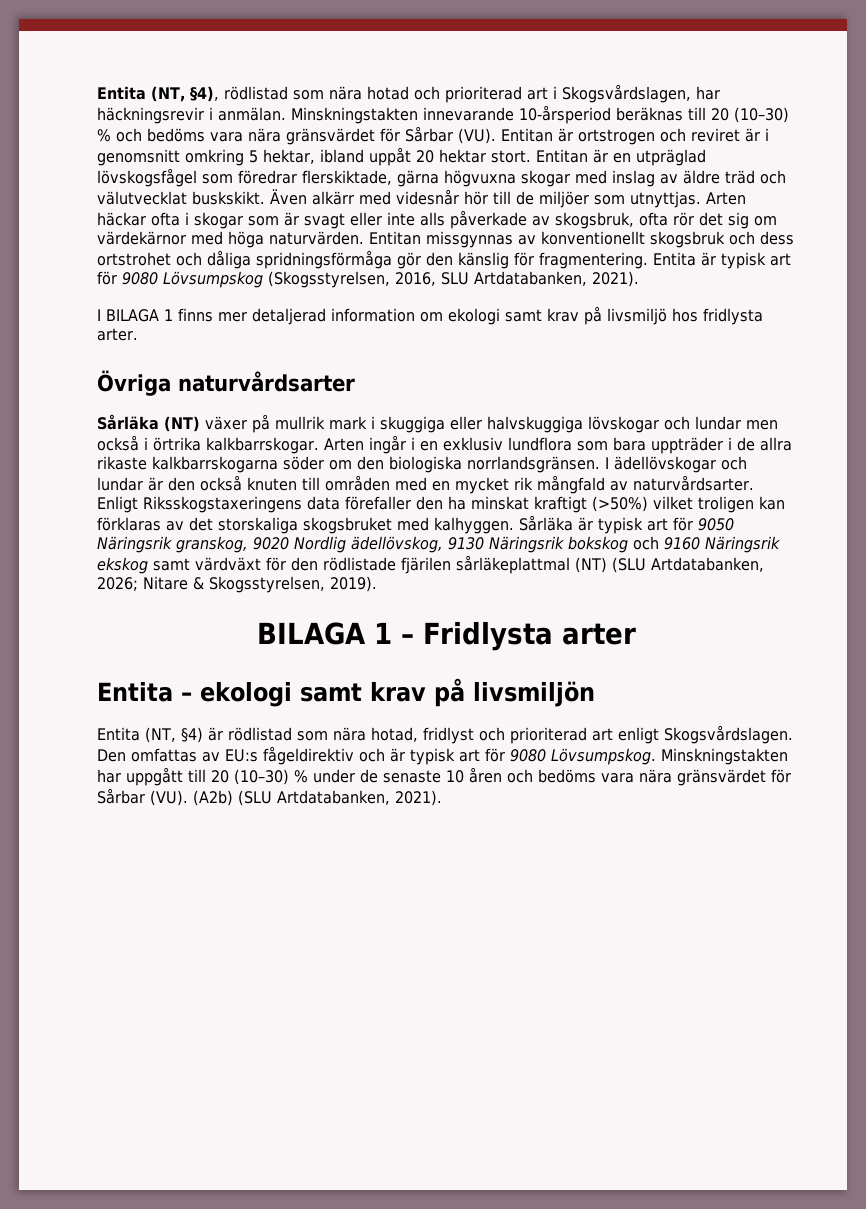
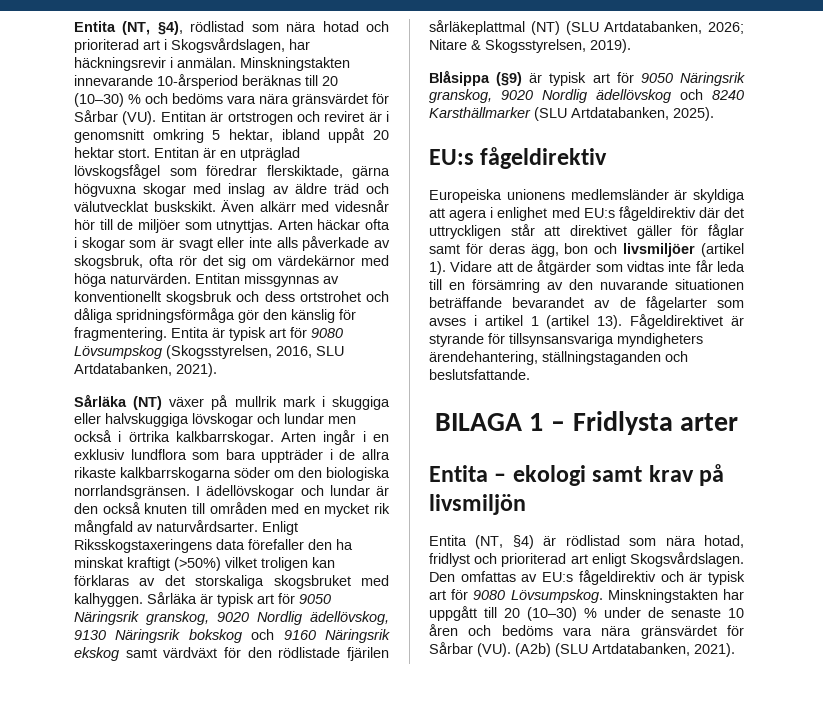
- I BILAGA 1 finns mer detaljerad information om ekologi samt krav på livsmiljö hos fridlysta arter.
- Övriga naturvårdsarter
+ Blåsippa (§9) är typisk art för 9050 Näringsrik granskog, 9020 Nordlig ädellövskog och 8240 Karsthällmarker (SLU Artdatabanken, 2025).
+ EU:s fågeldirektiv
+ Europeiska unionens medlemsländer är skyldiga att agera i enlighet med EU:s fågeldirektiv där det uttryckligen står att direktivet gäller för fåglar samt för deras ägg, bon och livsmiljöer (artikel 1). Vidare att de åtgärder som vidtas inte får leda till en försämring av den nuvarande situationen beträffande bevarandet av de fågelarter som avses i artikel 1 (artikel 13). Fågeldirektivet är styrande för tillsynsansvariga myndigheters ärendehantering, ställningstaganden och beslutsfattande.

